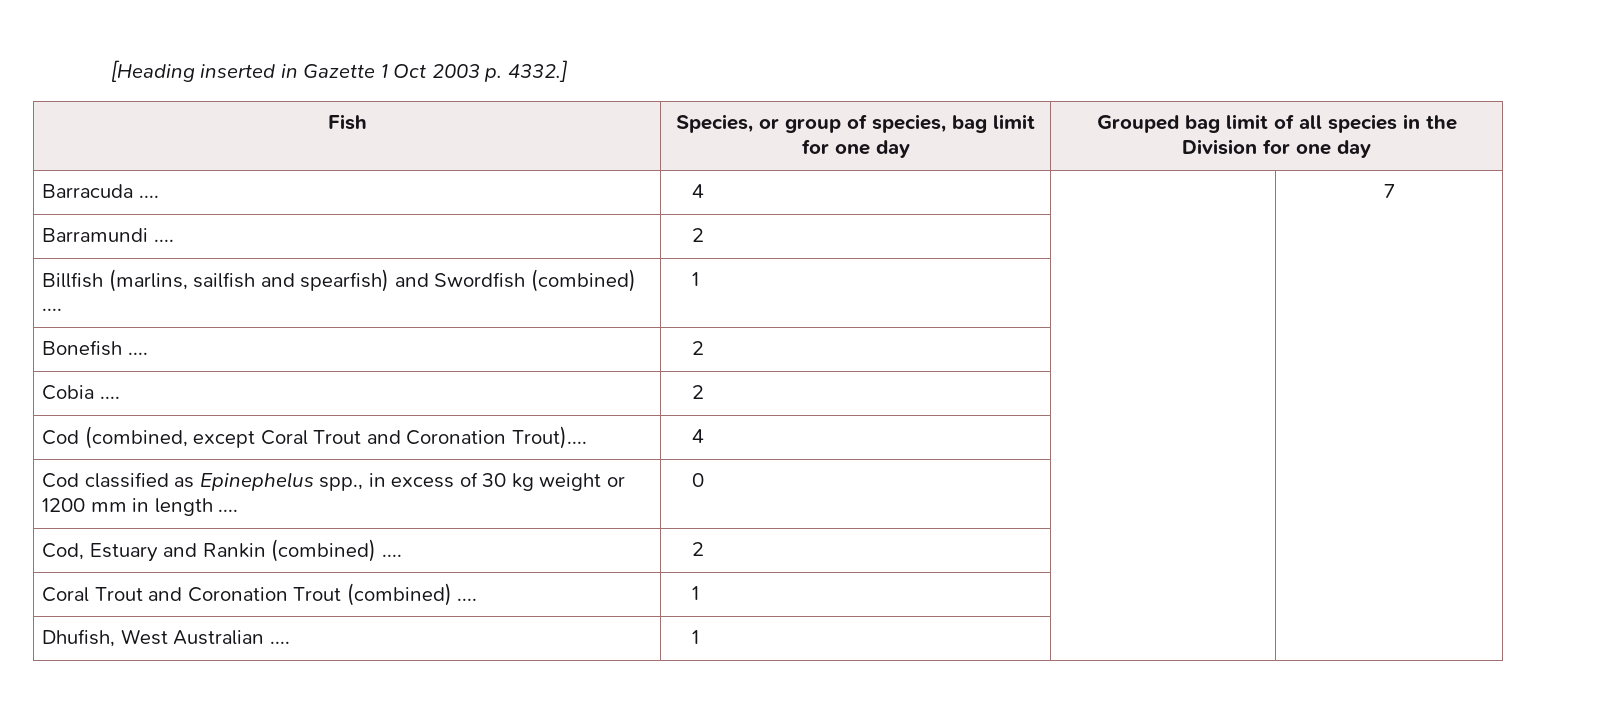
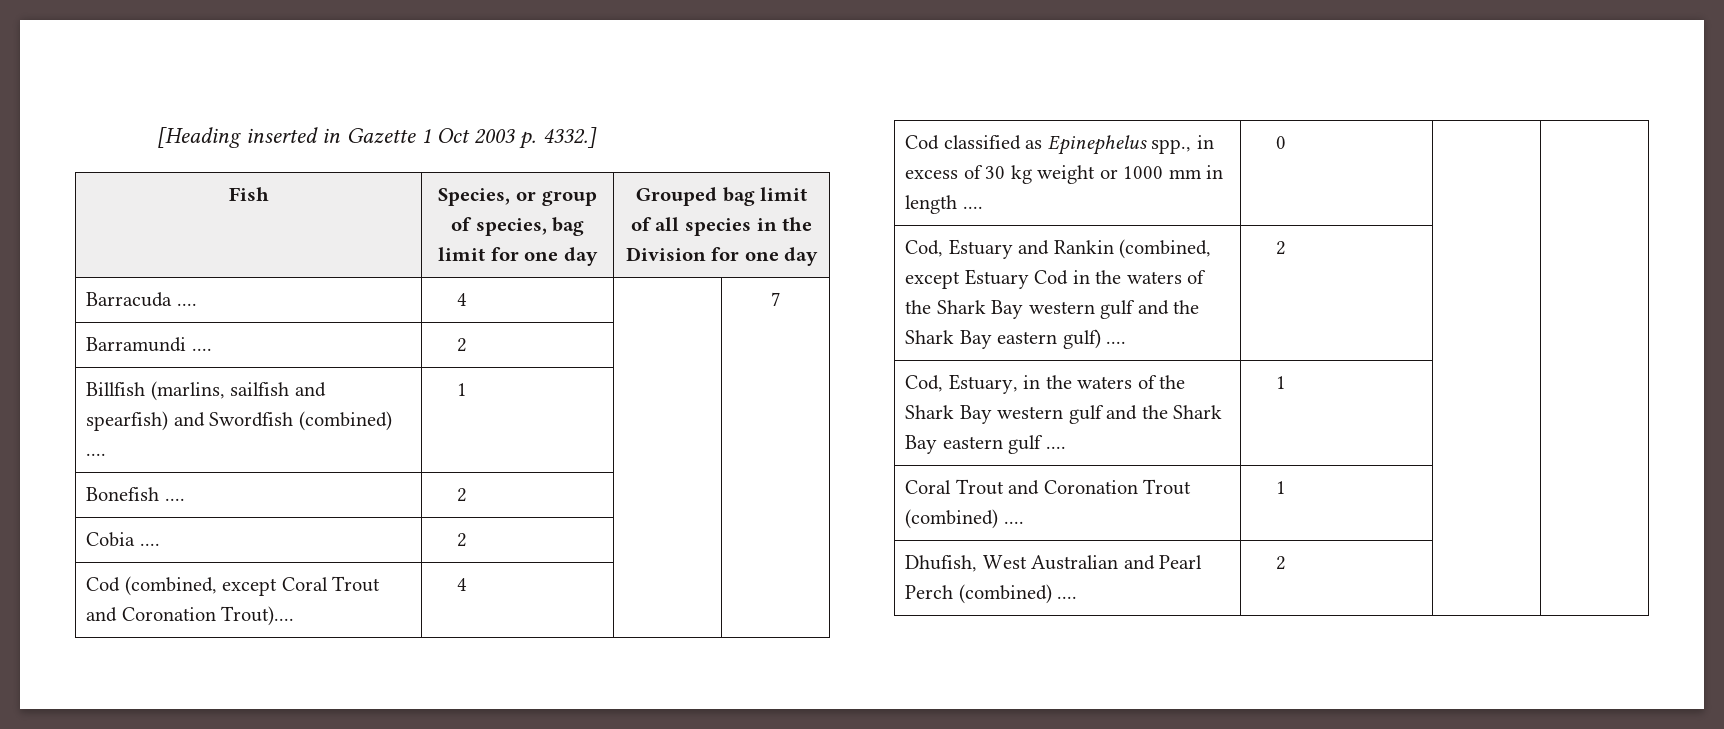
- Cod classified as Epinephelus spp., in excess of 30 kg weight or 1200 mm in length .... | 0 | |
+ Cod classified as Epinephelus spp., in excess of 30 kg weight or 1000 mm in length .... | 0 | |
- Cod, Estuary and Rankin (combined) .... | 2 | |
+ Cod, Estuary and Rankin (combined, except Estuary Cod in the waters of the Shark Bay western gulf and the Shark Bay eastern gulf) .... | 2 | |
+ Cod, Estuary, in the waters of the Shark Bay western gulf and the Shark Bay eastern gulf .... | 1 | |
- Dhufish, West Australian .... | 1 | |
+ Dhufish, West Australian and Pearl Perch (combined) .... | 2 | |

